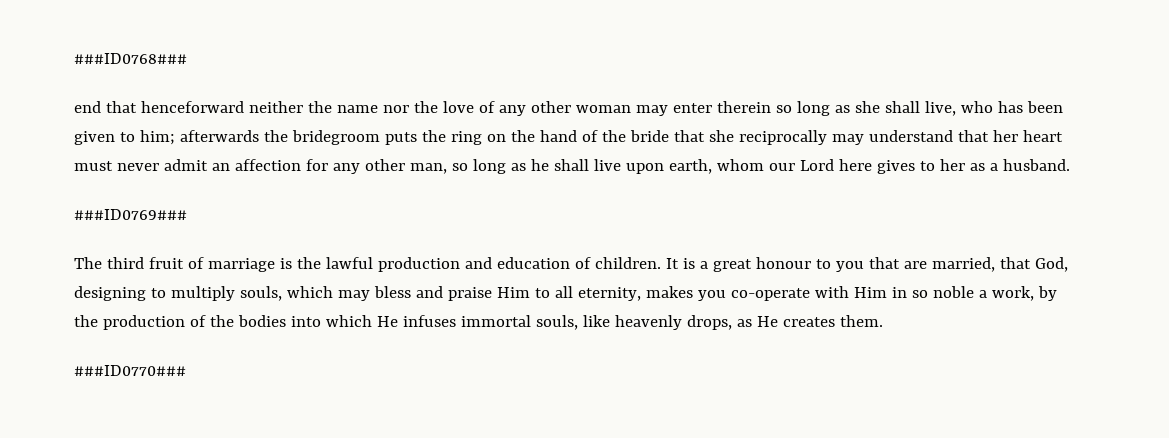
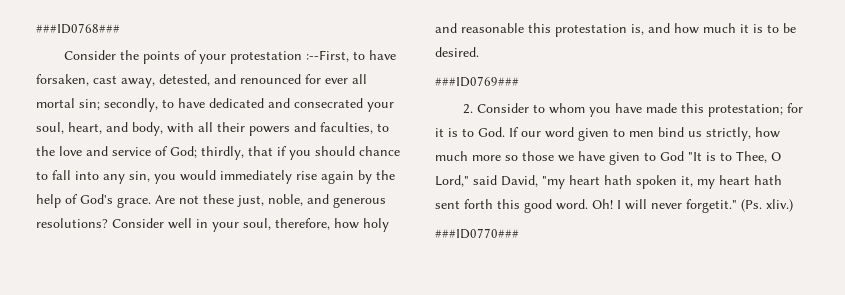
- end that henceforward neither the name nor the love of any other woman may enter therein so long as she shall live, who has been given to him; afterwards the bridegroom puts the ring on the hand of the bride that she reciprocally may understand that her heart must never admit an affection for any other man, so long as he shall live upon earth, whom our Lord here gives to her as a husband.
+ Consider the points of your protestation :--First, to have forsaken, cast away, detested, and renounced for ever all mortal sin; secondly, to have dedicated and consecrated your soul, heart, and body, with all their powers and faculties, to the love and service of God; thirdly, that if you should chance to fall into any sin, you would immediately rise again by the help of God's grace. Are not these just, noble, and generous resolutions? Consider well in your soul, therefore, how holy and reasonable this protestation is, and how much it is to be desired.
  ###ID0769###
- The third fruit of marriage is the lawful production and education of children. It is a great honour to you that are married, that God, designing to multiply souls, which may bless and praise Him to all eternity, makes you co-operate with Him in so noble a work, by the production of the bodies into which He infuses immortal souls, like heavenly drops, as He creates them.
+ 2. Consider to whom you have made this protestation; for it is to God. If our word given to men bind us strictly, how much more so those we have given to God "It is to Thee, O Lord," said David, "my heart hath spoken it, my heart hath sent forth this good word. Oh! I will never forgetit." (Ps. xliv.)

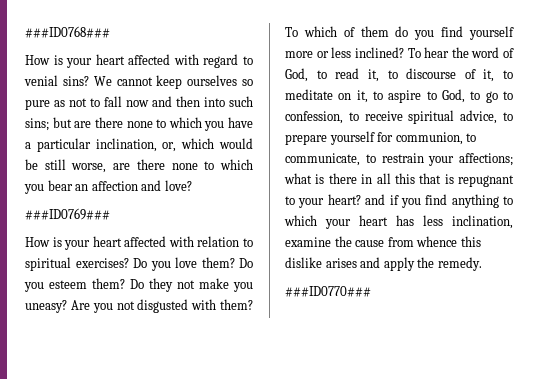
- Consider the points of your protestation :--First, to have forsaken, cast away, detested, and renounced for ever all mortal sin; secondly, to have dedicated and consecrated your soul, heart, and body, with all their powers and faculties, to the love and service of God; thirdly, that if you should chance to fall into any sin, you would immediately rise again by the help of God's grace. Are not these just, noble, and generous resolutions? Consider well in your soul, therefore, how holy and reasonable this protestation is, and how much it is to be desired.
+ How is your heart affected with regard to venial sins? We cannot keep ourselves so pure as not to fall now and then into such sins; but are there none to which you have a particular inclination, or, which would be still worse, are there none to which you bear an affection and love?
  ###ID0769###
- 2. Consider to whom you have made this protestation; for it is to God. If our word given to men bind us strictly, how much more so those we have given to God "It is to Thee, O Lord," said David, "my heart hath spoken it, my heart hath sent forth this good word. Oh! I will never forgetit." (Ps. xliv.)
+ How is your heart affected with relation to spiritual exercises? Do you love them? Do you esteem them? Do they not make you uneasy? Are you not disgusted with them? To which of them do you find yourself more or less inclined? To hear the word of God, to read it, to discourse of it, to meditate on it, to aspire to God, to go to confession, to receive spiritual advice, to prepare yourself for communion, to communicate, to restrain your affections; what is there in all this that is repugnant to your heart? and if you find anything to which your heart has less inclination, examine the cause from whence this dislike arises and apply the remedy.

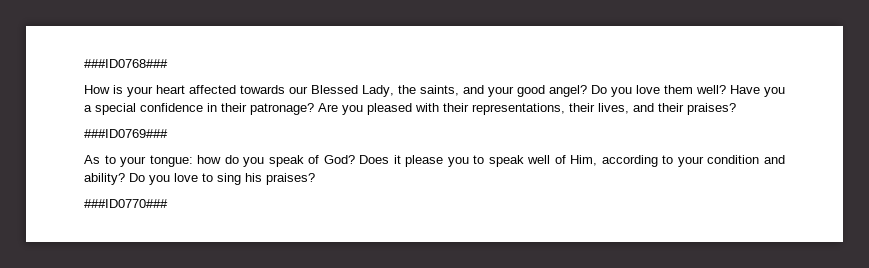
- How is your heart affected with regard to venial sins? We cannot keep ourselves so pure as not to fall now and then into such sins; but are there none to which you have a particular inclination, or, which would be still worse, are there none to which you bear an affection and love?
+ How is your heart affected towards our Blessed Lady, the saints, and your good angel? Do you love them well? Have you a special confidence in their patronage? Are you pleased with their representations, their lives, and their praises?
  ###ID0769###
- How is your heart affected with relation to spiritual exercises? Do you love them? Do you esteem them? Do they not make you uneasy? Are you not disgusted with them? To which of them do you find yourself more or less inclined? To hear the word of God, to read it, to discourse of it, to meditate on it, to aspire to God, to go to confession, to receive spiritual advice, to prepare yourself for communion, to communicate, to restrain your affections; what is there in all this that is repugnant to your heart? and if you find anything to which your heart has less inclination, examine the cause from whence this dislike arises and apply the remedy.
+ As to your tongue: how do you speak of God? Does it please you to speak well of Him, according to your condition and ability? Do you love to sing his praises?

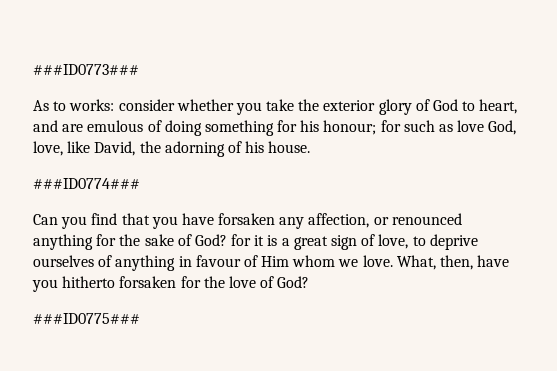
- ###ID0768###
- How is your heart affected towards our Blessed Lady, the saints, and your good angel? Do you love them well? Have you a special confidence in their patronage? Are you pleased with their representations, their lives, and their praises?
- ###ID0769###
- As to your tongue: how do you speak of God? Does it please you to speak well of Him, according to your condition and ability? Do you love to sing his praises?
- ###ID0770###
+ ###ID0773###
+ As to works: consider whether you take the exterior glory of God to heart, and are emulous of doing something for his honour; for such as love God, love, like David, the adorning of his house.
+ ###ID0774###
+ Can you find that you have forsaken any affection, or renounced anything for the sake of God? for it is a great sign of love, to deprive ourselves of anything in favour of Him whom we love. What, then, have you hitherto forsaken for the love of God?
+ ###ID0775###

